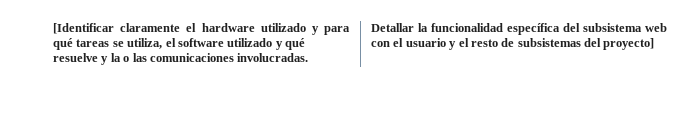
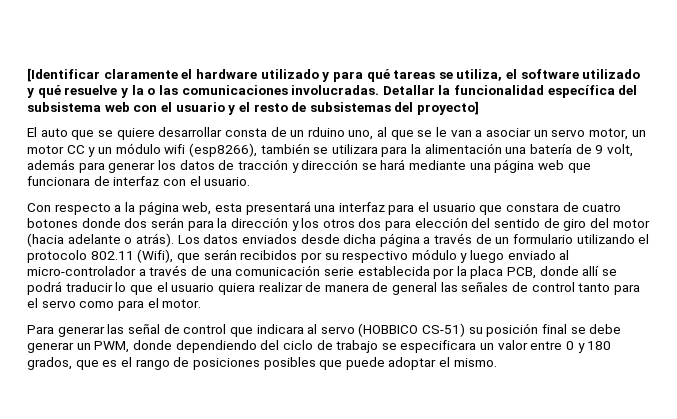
+ El auto que se quiere desarrollar consta de un rduino uno, al que se le van a asociar un servo motor, un motor CC y un módulo wifi (esp8266), también se utilizara para la alimentación una batería de 9 volt, además para generar los datos de tracción y dirección se hará mediante una página web que funcionara de interfaz con el usuario.
+ Con respecto a la página web, esta presentará una interfaz para el usuario que constara de cuatro botones donde dos serán para la dirección y los otros dos para elección del sentido de giro del motor (hacia adelante o atrás). Los datos enviados desde dicha página a través de un formulario utilizando el protocolo 802.11 (Wifi), que serán recibidos por su respectivo módulo y luego enviado al micro-controlador a través de una comunicación serie establecida por la placa PCB, donde allí se podrá traducir lo que el usuario quiera realizar de manera de general las señales de control tanto para el servo como para el motor.
+ Para generar las señal de control que indicara al servo (HOBBICO CS-51) su posición final se debe generar un PWM, donde dependiendo del ciclo de trabajo se especificara un valor entre 0 y 180 grados, que es el rango de posiciones posibles que puede adoptar el mismo.

